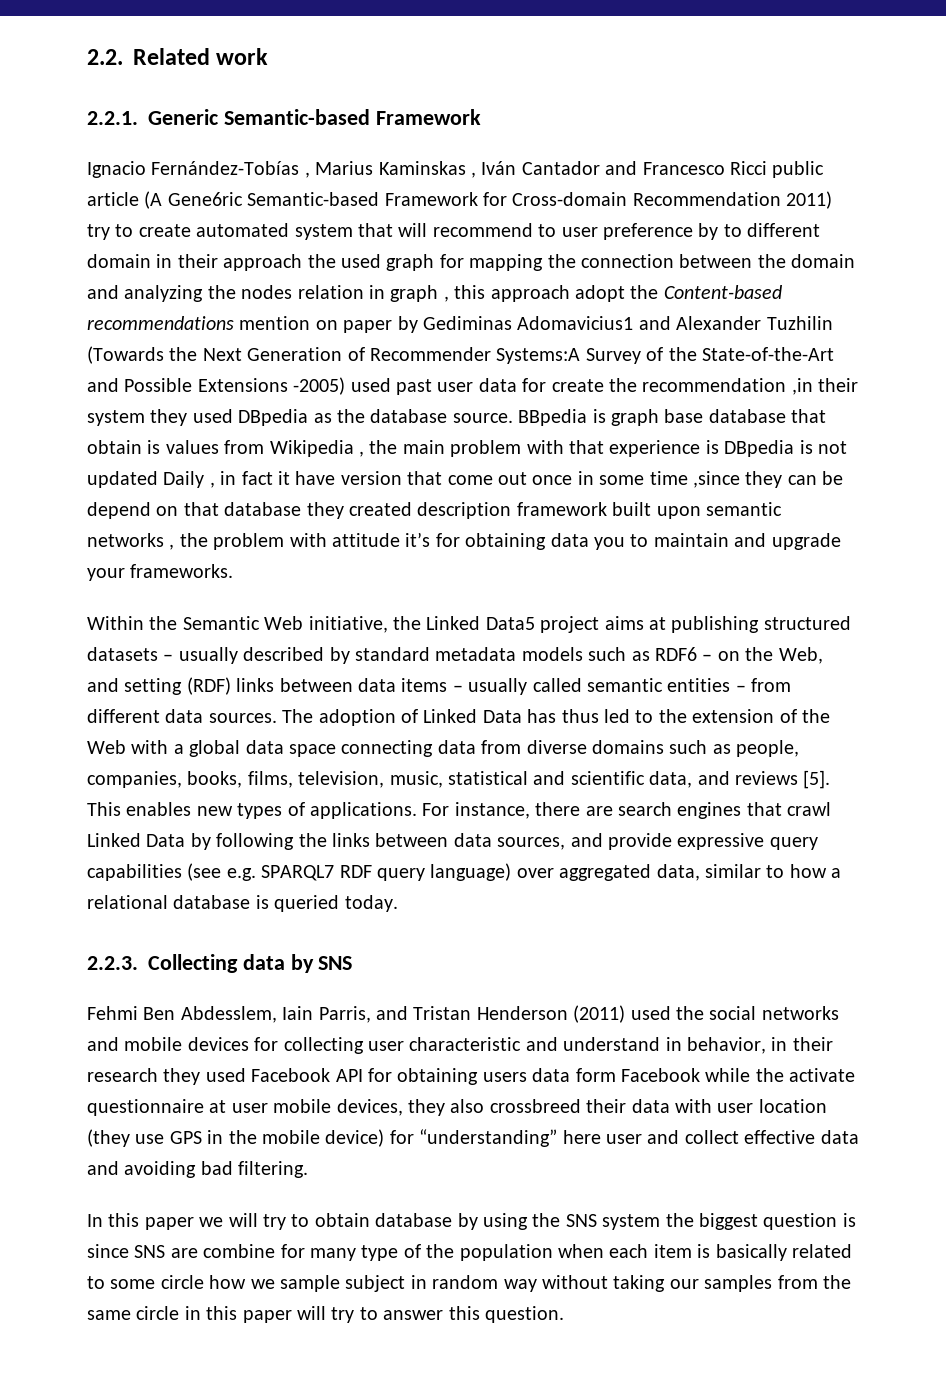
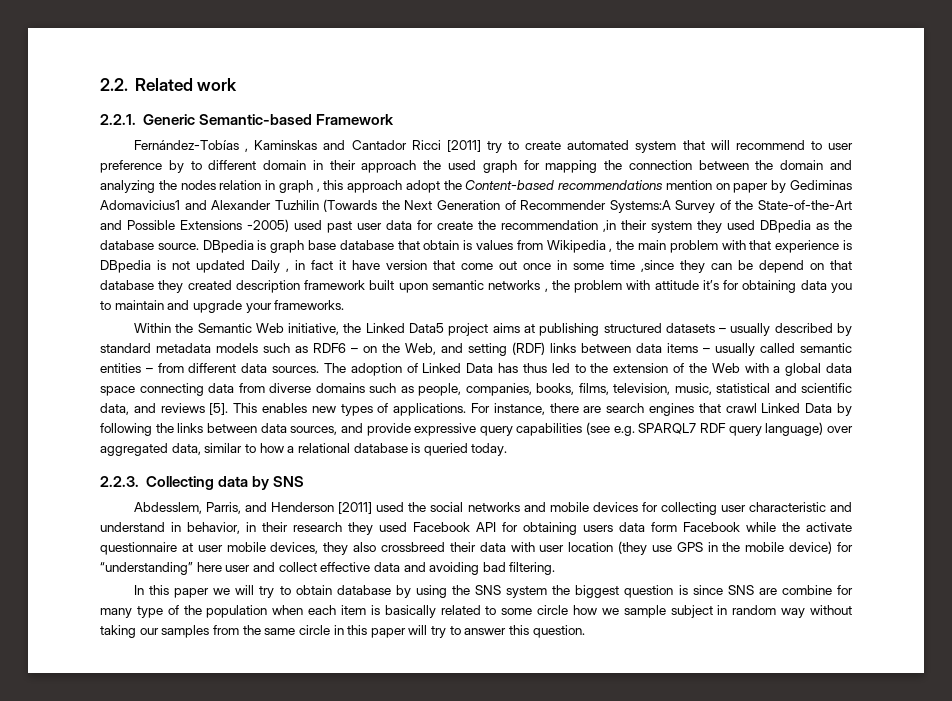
- Ignacio Fernández-Tobías , Marius Kaminskas , Iván Cantador and Francesco Ricci public article (A Gene6ric Semantic-based Framework for Cross-domain Recommendation 2011) try to create automated system that will recommend to user preference by to different domain in their approach the used graph for mapping the connection between the domain and analyzing the nodes relation in graph , this approach adopt the Content-based recommendations mention on paper by Gediminas Adomavicius1 and Alexander Tuzhilin (Towards the Next Generation of Recommender Systems:A Survey of the State-of-the-Art and Possible Extensions -2005) used past user data for create the recommendation ,in their system they used DBpedia as the database source.
+ Fernández-Tobías , Kaminskas and Cantador Ricci [2011] try to create automated system that will recommend to user preference by to different domain in their approach the used graph for mapping the connection between the domain and analyzing the nodes relation in graph , this approach adopt the Content-based recommendations mention on paper by Gediminas Adomavicius1 and Alexander Tuzhilin (Towards the Next Generation of Recommender Systems:A Survey of the State-of-the-Art and Possible Extensions -2005) used past user data for create the recommendation ,in their system they used DBpedia as the database source.
- BBpedia is graph base database that obtain is values from Wikipedia , the main problem with that experience is DBpedia is not updated Daily , in fact it have version that come out once in some time ,since they can be depend on that database they created description framework built upon semantic networks , the problem with attitude it’s for obtaining data you to maintain and upgrade your frameworks.
+ DBpedia is graph base database that obtain is values from Wikipedia , the main problem with that experience is DBpedia is not updated Daily , in fact it have version that come out once in some time ,since they can be depend on that database they created description framework built upon semantic networks , the problem with attitude it’s for obtaining data you to maintain and upgrade your frameworks.
- Fehmi Ben Abdesslem, Iain Parris, and Tristan Henderson (2011) used the social networks and mobile devices for collecting user characteristic and understand in behavior, in their research they used Facebook API for obtaining users data form Facebook while the activate questionnaire at user mobile devices, they also crossbreed their data with user location (they use GPS in the mobile device) for “understanding” here user and collect effective data and avoiding bad filtering.
+ Abdesslem, Parris, and Henderson [2011] used the social networks and mobile devices for collecting user characteristic and understand in behavior, in their research they used Facebook API for obtaining users data form Facebook while the activate questionnaire at user mobile devices, they also crossbreed their data with user location (they use GPS in the mobile device) for “understanding” here user and collect effective data and avoiding bad filtering.

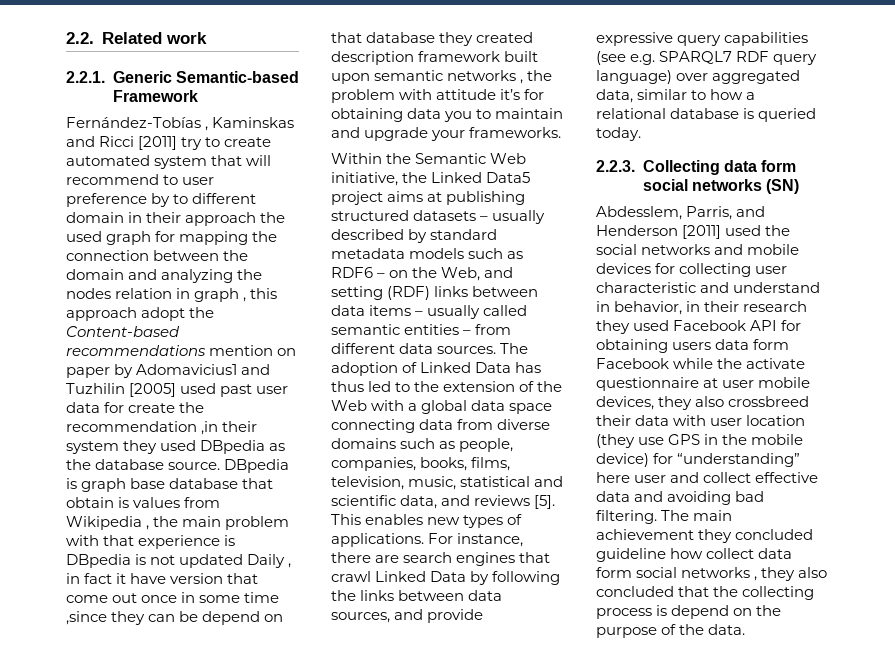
- Fernández-Tobías , Kaminskas and Cantador Ricci [2011] try to create automated system that will recommend to user preference by to different domain in their approach the used graph for mapping the connection between the domain and analyzing the nodes relation in graph , this approach adopt the Content-based recommendations mention on paper by Gediminas Adomavicius1 and Alexander Tuzhilin (Towards the Next Generation of Recommender Systems:A Survey of the State-of-the-Art and Possible Extensions -2005) used past user data for create the recommendation ,in their system they used DBpedia as the database source.
+ Fernández-Tobías , Kaminskas and Ricci [2011] try to create automated system that will recommend to user preference by to different domain in their approach the used graph for mapping the connection between the domain and analyzing the nodes relation in graph , this approach adopt the Content-based recommendations mention on paper by Adomavicius1 and Tuzhilin [2005] used past user data for create the recommendation ,in their system they used DBpedia as the database source.
- 2.2.3. Collecting data by SNS
+ 2.2.3. Collecting data form social networks (SN)
- Abdesslem, Parris, and Henderson [2011] used the social networks and mobile devices for collecting user characteristic and understand in behavior, in their research they used Facebook API for obtaining users data form Facebook while the activate questionnaire at user mobile devices, they also crossbreed their data with user location (they use GPS in the mobile device) for “understanding” here user and collect effective data and avoiding bad filtering.
- In this paper we will try to obtain database by using the SNS system the biggest question is since SNS are combine for many type of the population when each item is basically related to some circle how we sample subject in random way without taking our samples from the same circle in this paper will try to answer this question.
+ Abdesslem, Parris, and Henderson [2011] used the social networks and mobile devices for collecting user characteristic and understand in behavior, in their research they used Facebook API for obtaining users data form Facebook while the activate questionnaire at user mobile devices, they also crossbreed their data with user location (they use GPS in the mobile device) for “understanding” here user and collect effective data and avoiding bad filtering. The main achievement they concluded guideline how collect data form social networks , they also concluded that the collecting process is depend on the purpose of the data.

